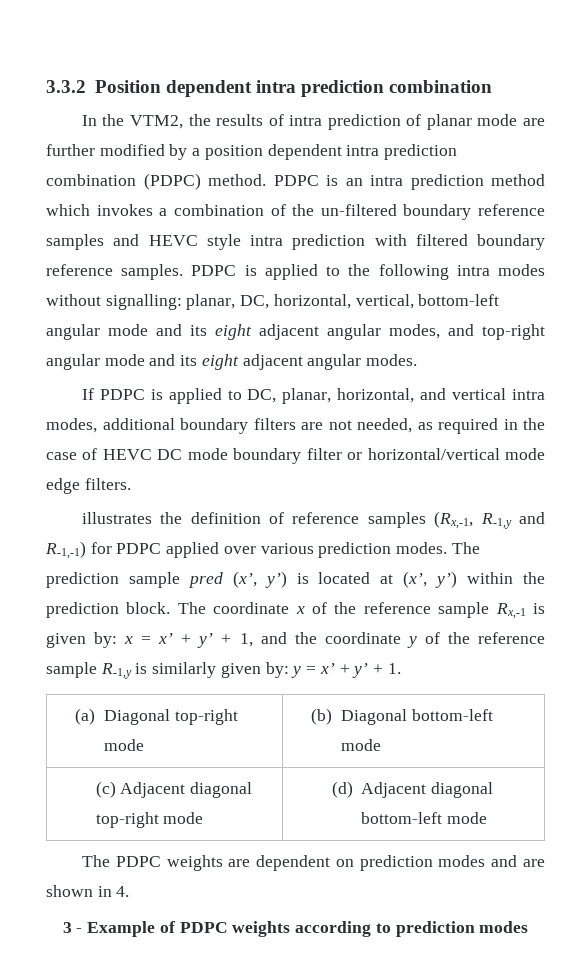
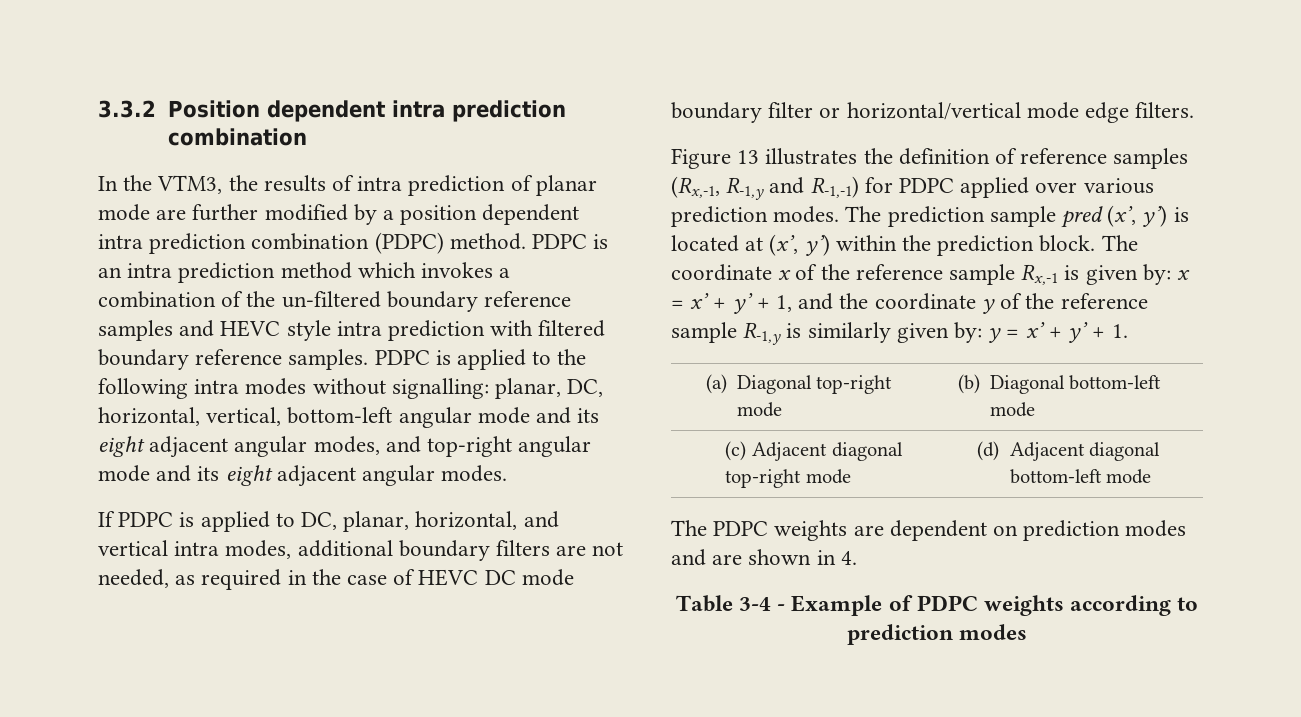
- In the VTM2, the results of intra prediction of planar mode are further modified by a position dependent intra prediction combination (PDPC) method.
+ In the VTM3, the results of intra prediction of planar mode are further modified by a position dependent intra prediction combination (PDPC) method.
- illustrates the definition of reference samples (Rx,-1, R-1,y and R-1,-1) for PDPC applied over various prediction modes.
+ Figure 13 illustrates the definition of reference samples (Rx,-1, R-1,y and R-1,-1) for PDPC applied over various prediction modes.
- 3 - Example of PDPC weights according to prediction modes
+ Table 3-4 - Example of PDPC weights according to prediction modes

